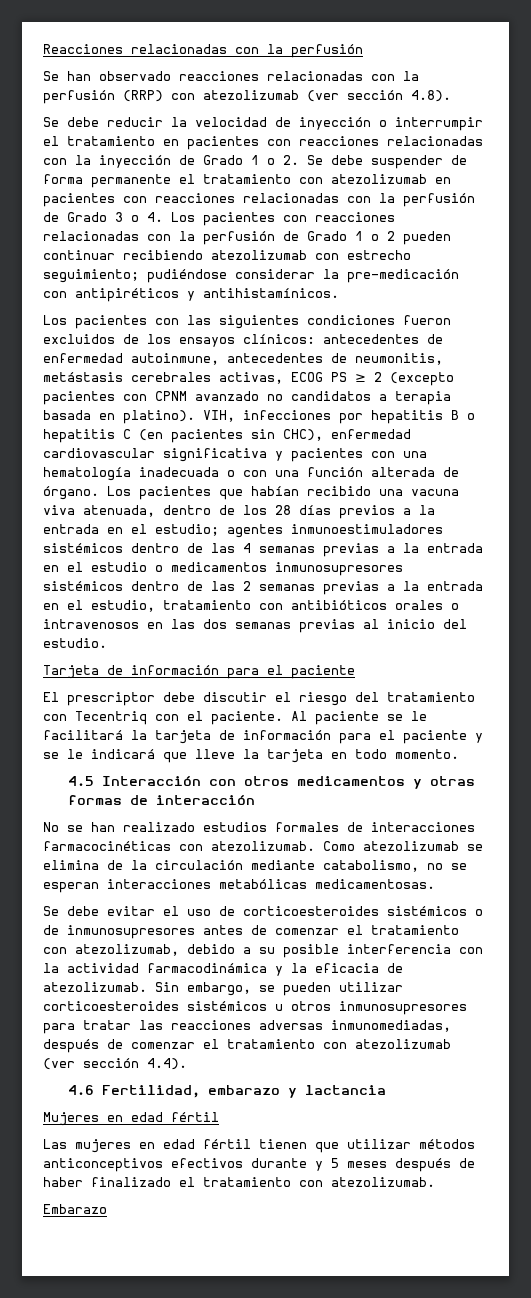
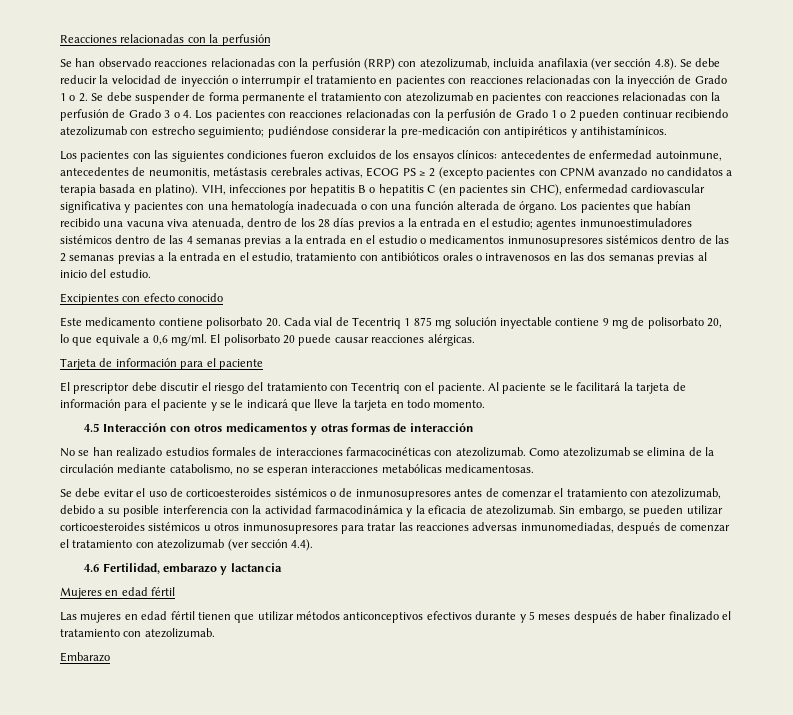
- Se han observado reacciones relacionadas con la perfusión (RRP) con atezolizumab (ver sección 4.8).
- Se debe reducir la velocidad de inyección o interrumpir el tratamiento en pacientes con reacciones relacionadas con la inyección de Grado 1 o 2. Se debe suspender de forma permanente el tratamiento con atezolizumab en pacientes con reacciones relacionadas con la perfusión de Grado 3 o 4. Los pacientes con reacciones relacionadas con la perfusión de Grado 1 o 2 pueden continuar recibiendo atezolizumab con estrecho seguimiento;
+ Se han observado reacciones relacionadas con la perfusión (RRP) con atezolizumab, incluida anafilaxia (ver sección 4.8). Se debe reducir la velocidad de inyección o interrumpir el tratamiento en pacientes con reacciones relacionadas con la inyección de Grado 1 o 2. Se debe suspender de forma permanente el tratamiento con atezolizumab en pacientes con reacciones relacionadas con la perfusión de Grado 3 o 4. Los pacientes con reacciones relacionadas con la perfusión de Grado 1 o 2 pueden continuar recibiendo atezolizumab con estrecho seguimiento;
+ Excipientes con efecto conocido
+ Este medicamento contiene polisorbato 20. Cada vial de Tecentriq 1 875 mg solución inyectable contiene 9 mg de polisorbato 20, lo que equivale a 0,6 mg/ml. El polisorbato 20 puede causar reacciones alérgicas.

